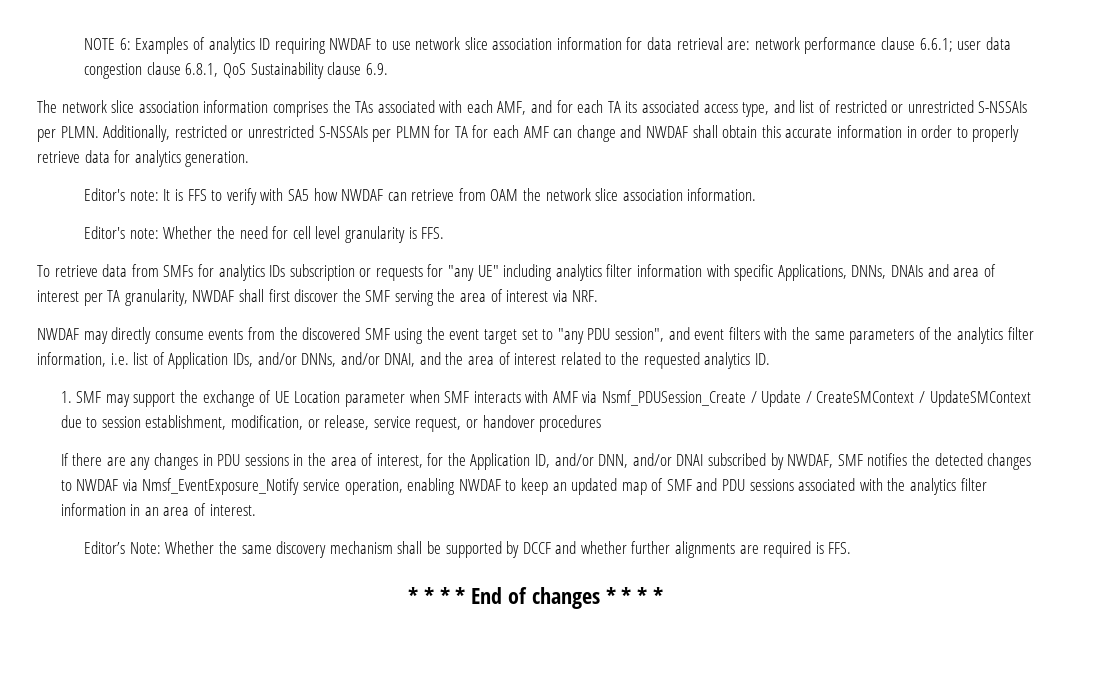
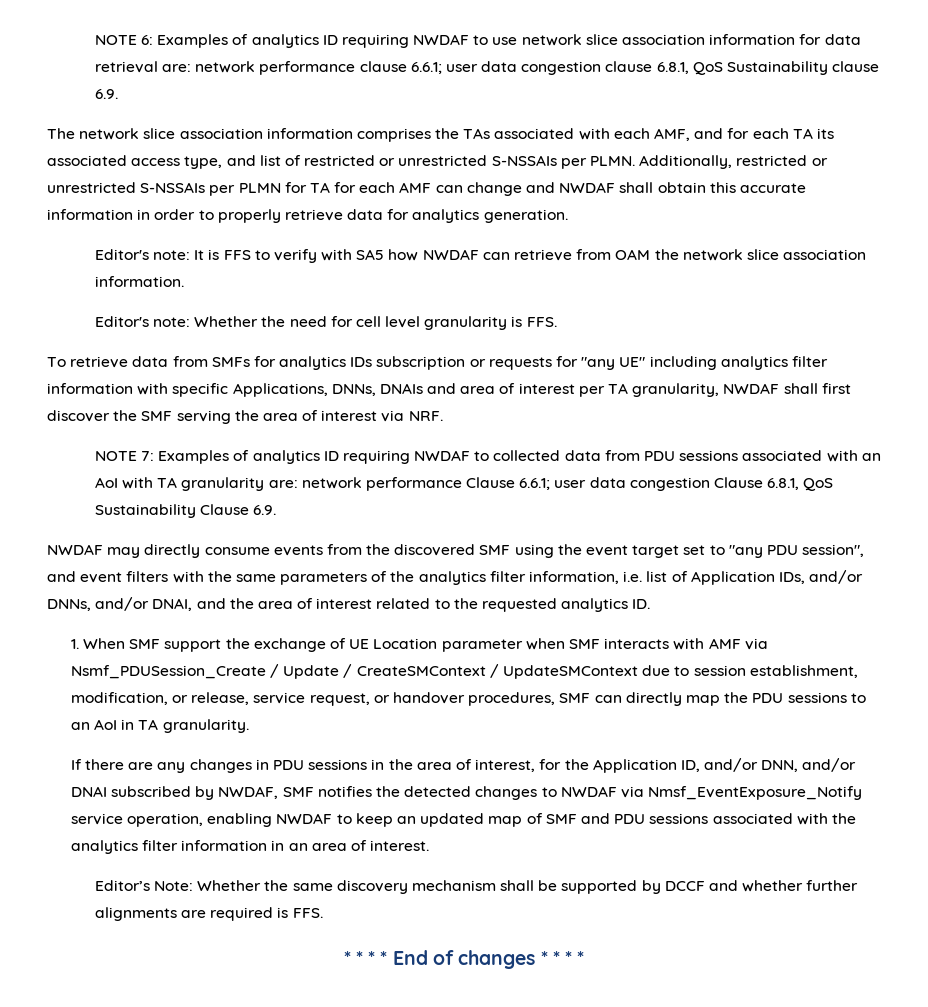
+ NOTE 7: Examples of analytics ID requiring NWDAF to collected data from PDU sessions associated with an AoI with TA granularity are: network performance Clause 6.6.1; user data congestion Clause 6.8.1, QoS Sustainability Clause 6.9.
- 1. SMF may support the exchange of UE Location parameter when SMF interacts with AMF via Nsmf_PDUSession_Create / Update / CreateSMContext / UpdateSMContext due to session establishment, modification, or release, service request, or handover procedures
+ 1. When SMF support the exchange of UE Location parameter when SMF interacts with AMF via Nsmf_PDUSession_Create / Update / CreateSMContext / UpdateSMContext due to session establishment, modification, or release, service request, or handover procedures, SMF can directly map the PDU sessions to an AoI in TA granularity.

